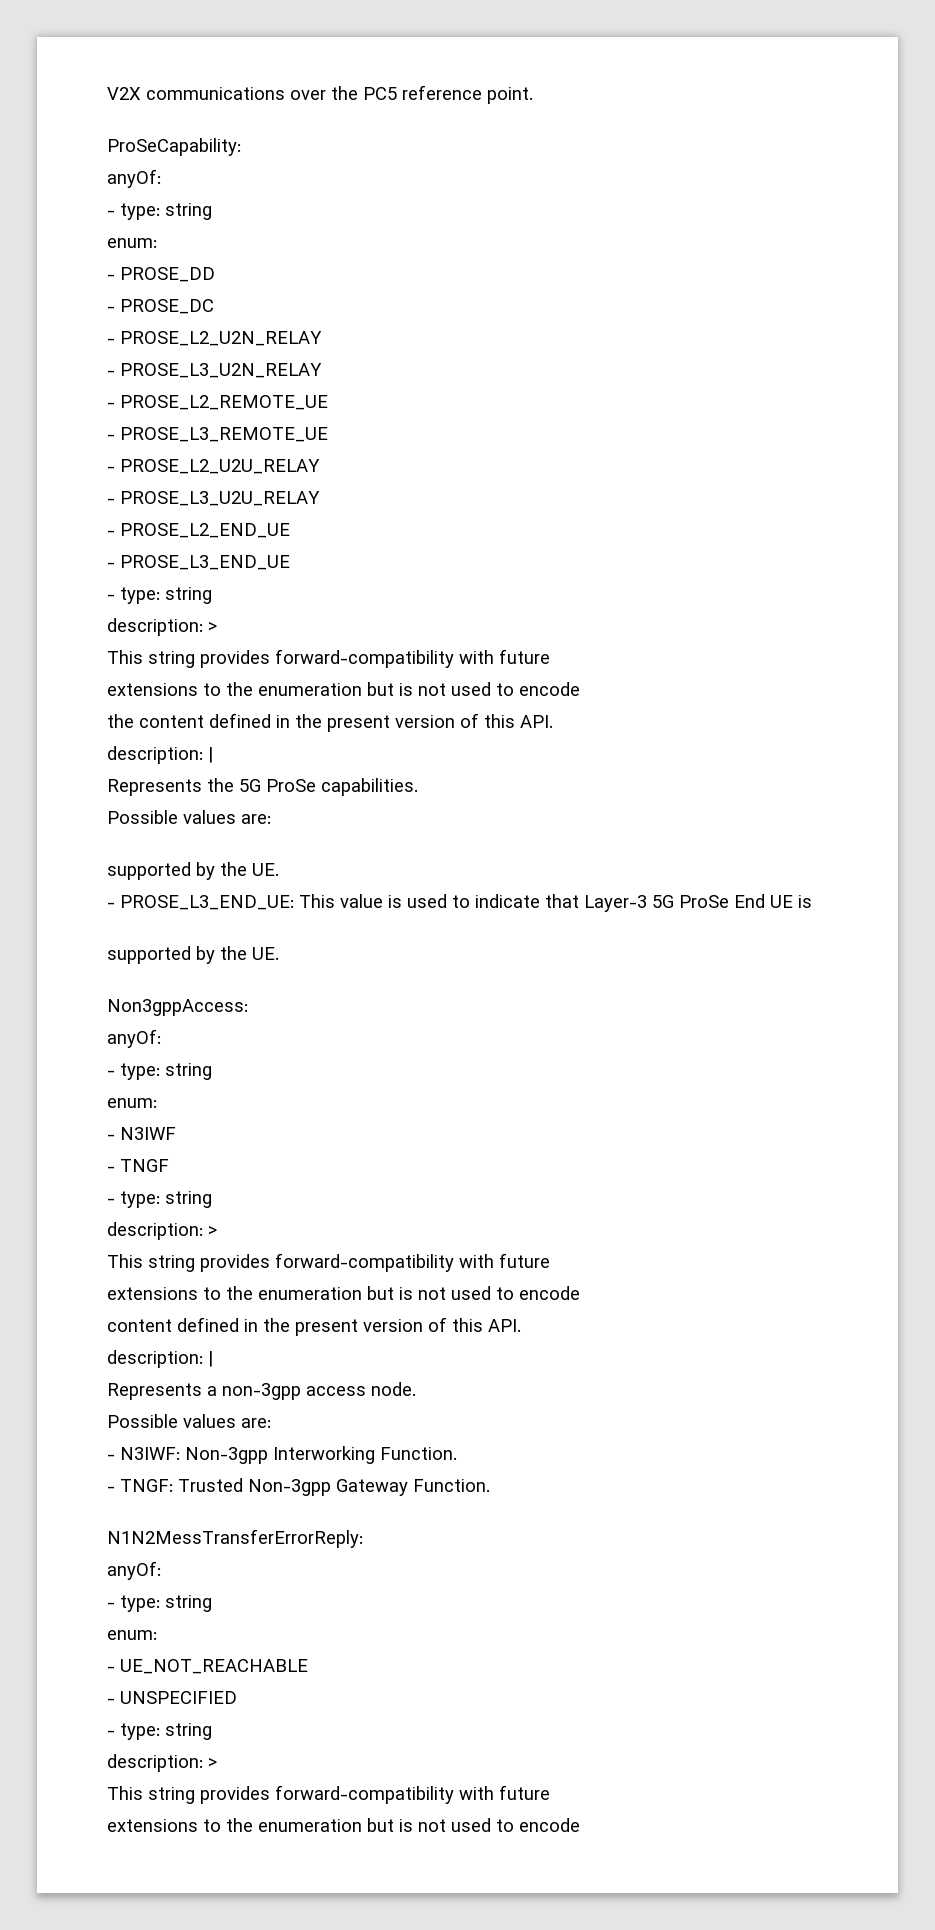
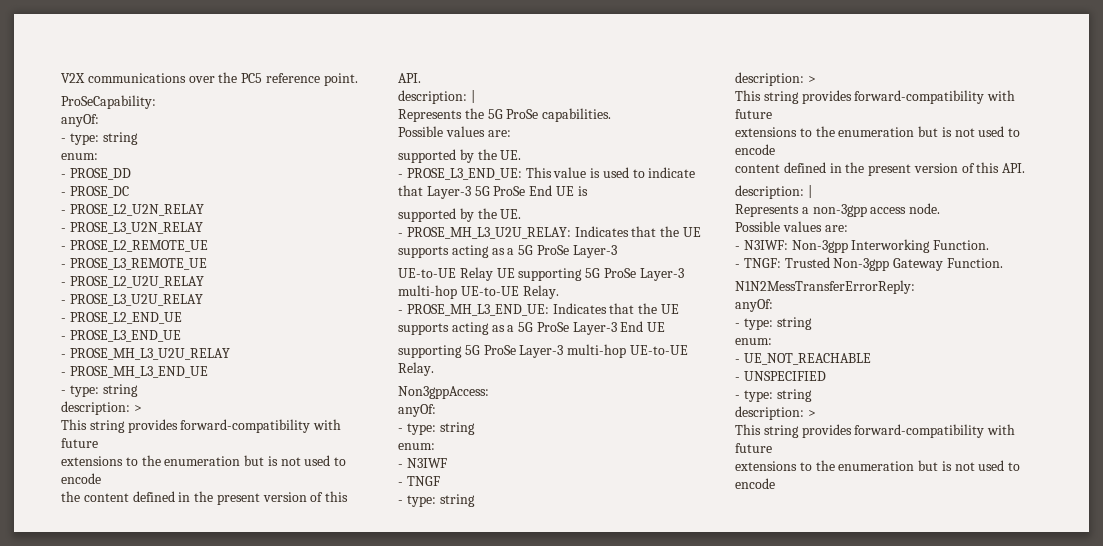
+ - PROSE_MH_L3_U2U_RELAY
+ - PROSE_MH_L3_END_UE
+ - PROSE_MH_L3_U2U_RELAY: Indicates that the UE supports acting as a 5G ProSe Layer-3
+ UE-to-UE Relay UE supporting 5G ProSe Layer-3 multi-hop UE-to-UE Relay.
+ - PROSE_MH_L3_END_UE: Indicates that the UE supports acting as a 5G ProSe Layer-3 End UE
+ supporting 5G ProSe Layer-3 multi-hop UE-to-UE Relay.

